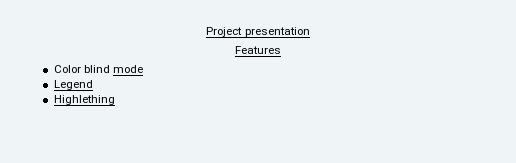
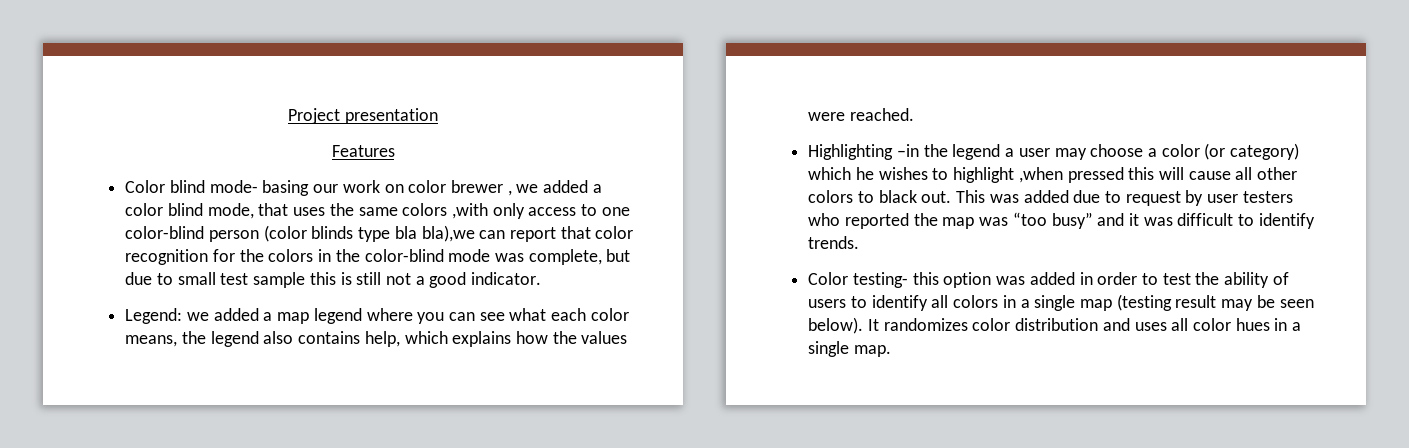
- Color blind mode
- Legend
- Highlething
+ Color blind mode- basing our work on color brewer , we added a color blind mode, that uses the same colors ,with only access to one color-blind person (color blinds type bla bla),we can report that color recognition for the colors in the color-blind mode was complete, but due to small test sample this is still not a good indicator.
+ Legend: we added a map legend where you can see what each color means, the legend also contains help, which explains how the values were reached.
+ Highlighting –in the legend a user may choose a color (or category) which he wishes to highlight ,when pressed this will cause all other colors to black out. This was added due to request by user testers who reported the map was “too busy” and it was difficult to identify trends.
+ Color testing- this option was added in order to test the ability of users to identify all colors in a single map (testing result may be seen below). It randomizes color distribution and uses all color hues in a single map.

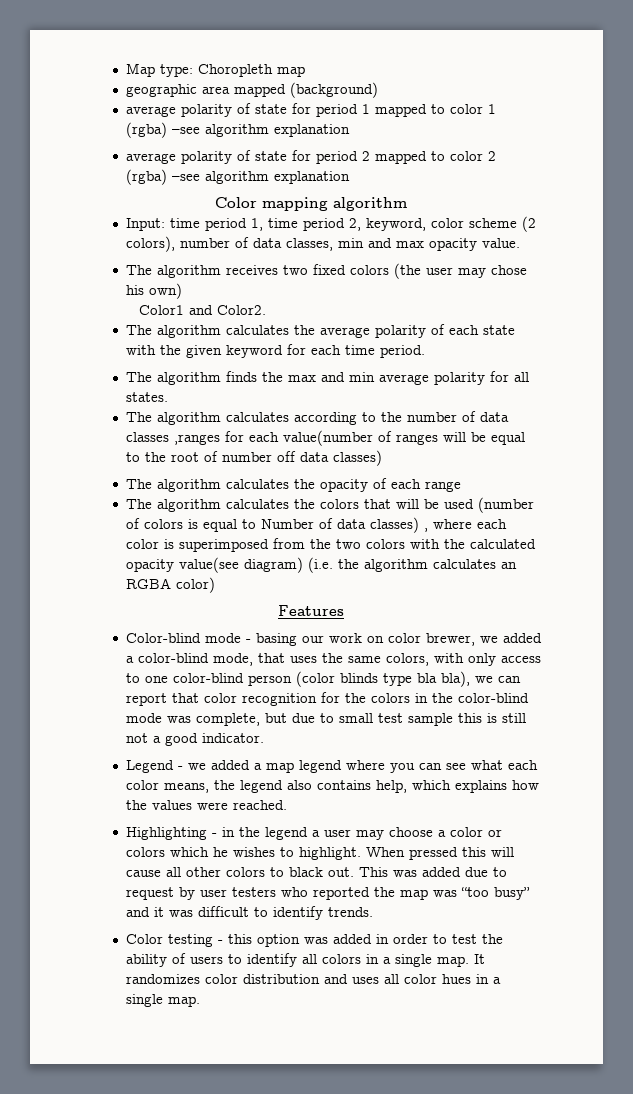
- Project presentation
+ Map type: Choropleth map
+ geographic area mapped (background)
+ average polarity of state for period 1 mapped to color 1 (rgba) –see algorithm explanation
+ average polarity of state for period 2 mapped to color 2 (rgba) –see algorithm explanation
+ Color mapping algorithm
+ Input: time period 1, time period 2, keyword, color scheme (2 colors), number of data classes, min and max opacity value.
+ The algorithm receives two fixed colors (the user may chose his own)
+ Color1 and Color2.
+ The algorithm calculates the average polarity of each state with the given keyword for each time period.
+ The algorithm finds the max and min average polarity for all states.
+ The algorithm calculates according to the number of data classes ,ranges for each value(number of ranges will be equal to the root of number off data classes)
+ The algorithm calculates the opacity of each range
+ The algorithm calculates the colors that will be used (number of colors is equal to Number of data classes) , where each color is superimposed from the two colors with the calculated opacity value(see diagram) (i.e. the algorithm calculates an RGBA color)
  Features
- Color blind mode- basing our work on color brewer , we added a color blind mode, that uses the same colors ,with only access to one color-blind person (color blinds type bla bla),we can report that color recognition for the colors in the color-blind mode was complete, but due to small test sample this is still not a good indicator.
+ Color-blind mode - basing our work on color brewer, we added a color-blind mode, that uses the same colors, with only access to one color-blind person (color blinds type bla bla), we can report that color recognition for the colors in the color-blind mode was complete, but due to small test sample this is still not a good indicator.
- Legend: we added a map legend where you can see what each color means, the legend also contains help, which explains how the values were reached.
+ Legend - we added a map legend where you can see what each color means, the legend also contains help, which explains how the values were reached.
- Highlighting –in the legend a user may choose a color (or category) which he wishes to highlight ,when pressed this will cause all other colors to black out.
+ Highlighting - in the legend a user may choose a color or colors which he wishes to highlight. When pressed this will cause all other colors to black out.
- Color testing- this option was added in order to test the ability of users to identify all colors in a single map (testing result may be seen below).
+ Color testing - this option was added in order to test the ability of users to identify all colors in a single map.

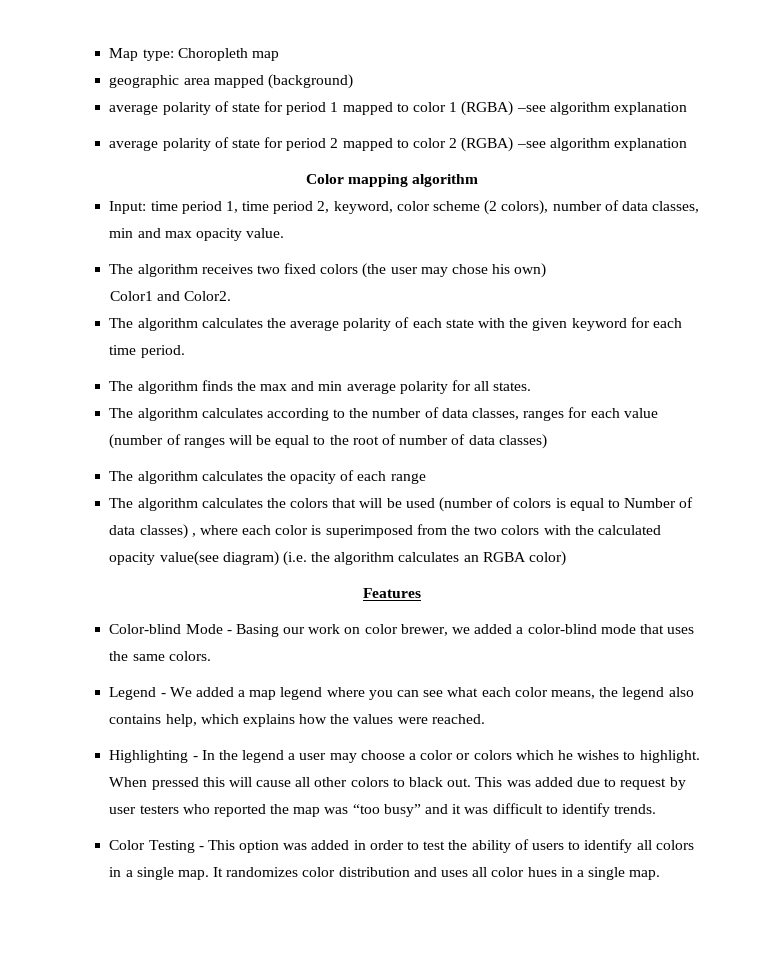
- average polarity of state for period 1 mapped to color 1 (rgba) –see algorithm explanation
+ average polarity of state for period 1 mapped to color 1 (RGBA) –see algorithm explanation
- average polarity of state for period 2 mapped to color 2 (rgba) –see algorithm explanation
+ average polarity of state for period 2 mapped to color 2 (RGBA) –see algorithm explanation
- The algorithm calculates according to the number of data classes ,ranges for each value(number of ranges will be equal to the root of number off data classes)
+ The algorithm calculates according to the number of data classes, ranges for each value (number of ranges will be equal to the root of number of data classes)
- Color-blind mode - basing our work on color brewer, we added a color-blind mode, that uses the same colors, with only access to one color-blind person (color blinds type bla bla), we can report that color recognition for the colors in the color-blind mode was complete, but due to small test sample this is still not a good indicator.
+ Color-blind Mode - Basing our work on color brewer, we added a color-blind mode that uses the same colors.
- Legend - we added a map legend where you can see what each color means, the legend also contains help, which explains how the values were reached.
+ Legend - We added a map legend where you can see what each color means, the legend also contains help, which explains how the values were reached.
- Highlighting - in the legend a user may choose a color or colors which he wishes to highlight.
+ Highlighting - In the legend a user may choose a color or colors which he wishes to highlight.
- Color testing - this option was added in order to test the ability of users to identify all colors in a single map.
+ Color Testing - This option was added in order to test the ability of users to identify all colors in a single map.

